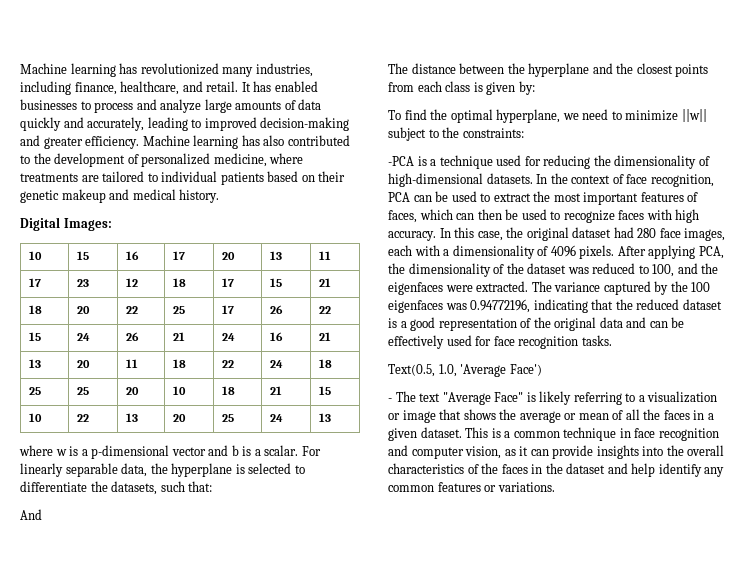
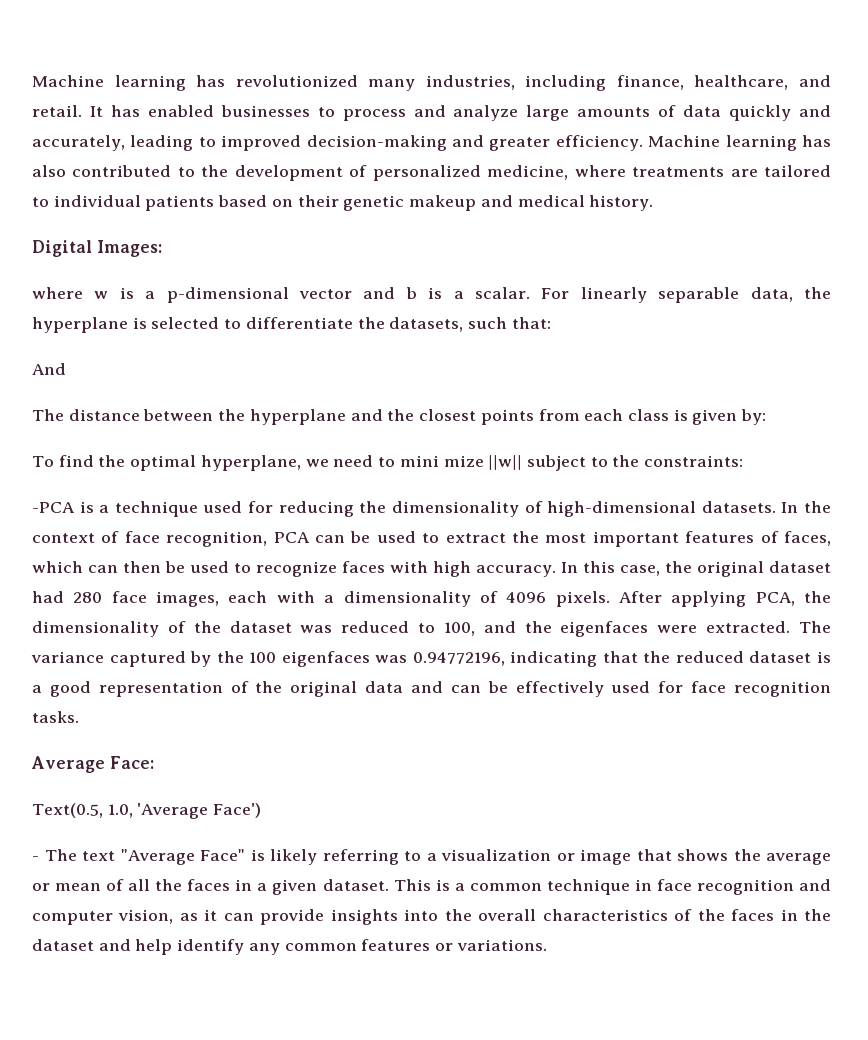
- 10 | 15 | 16 | 17 | 20 | 13 | 11
- 17 | 23 | 12 | 18 | 17 | 15 | 21
- 18 | 20 | 22 | 25 | 17 | 26 | 22
- 15 | 24 | 26 | 21 | 24 | 16 | 21
- 13 | 20 | 11 | 18 | 22 | 24 | 18
- 25 | 25 | 20 | 10 | 18 | 21 | 15
- 10 | 22 | 13 | 20 | 25 | 24 | 13
- To find the optimal hyperplane, we need to minimize ||w|| subject to the constraints:
+ To find the optimal hyperplane, we need to mini mize ||w|| subject to the constraints:
+ Average Face:

